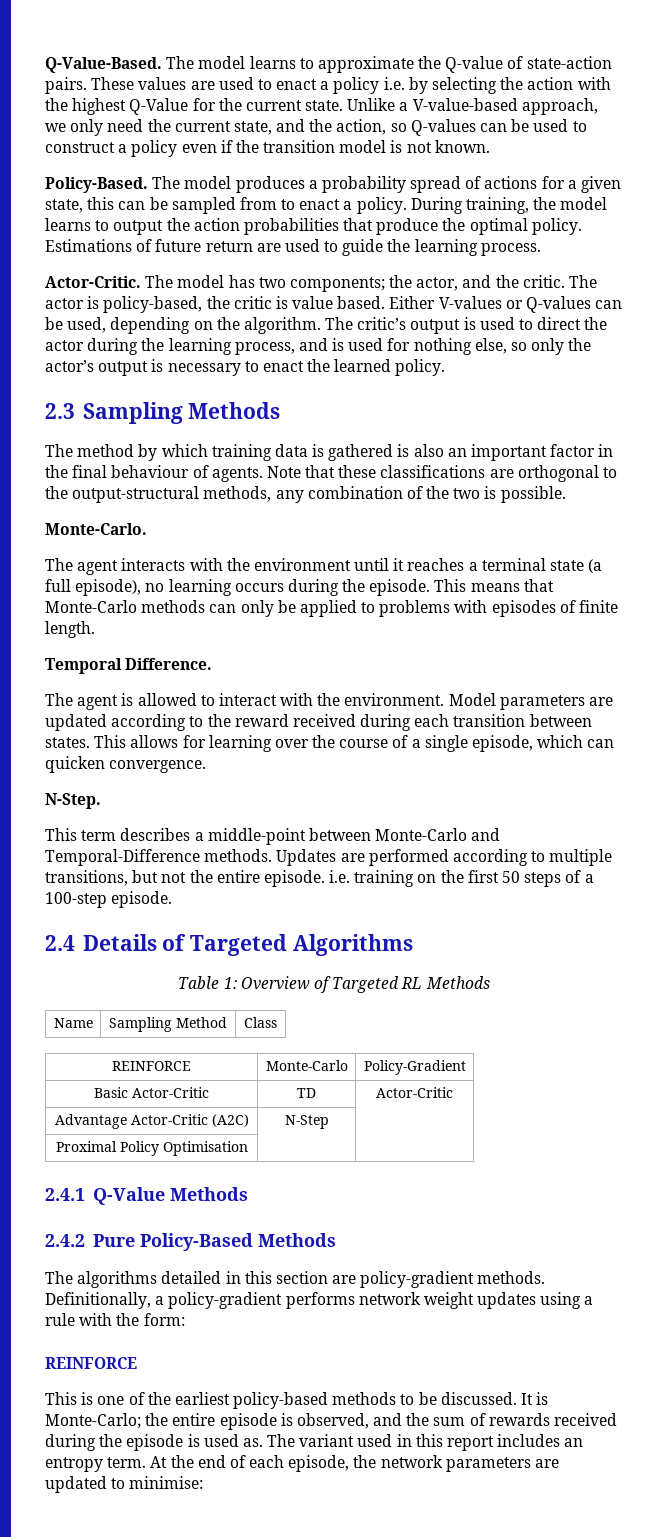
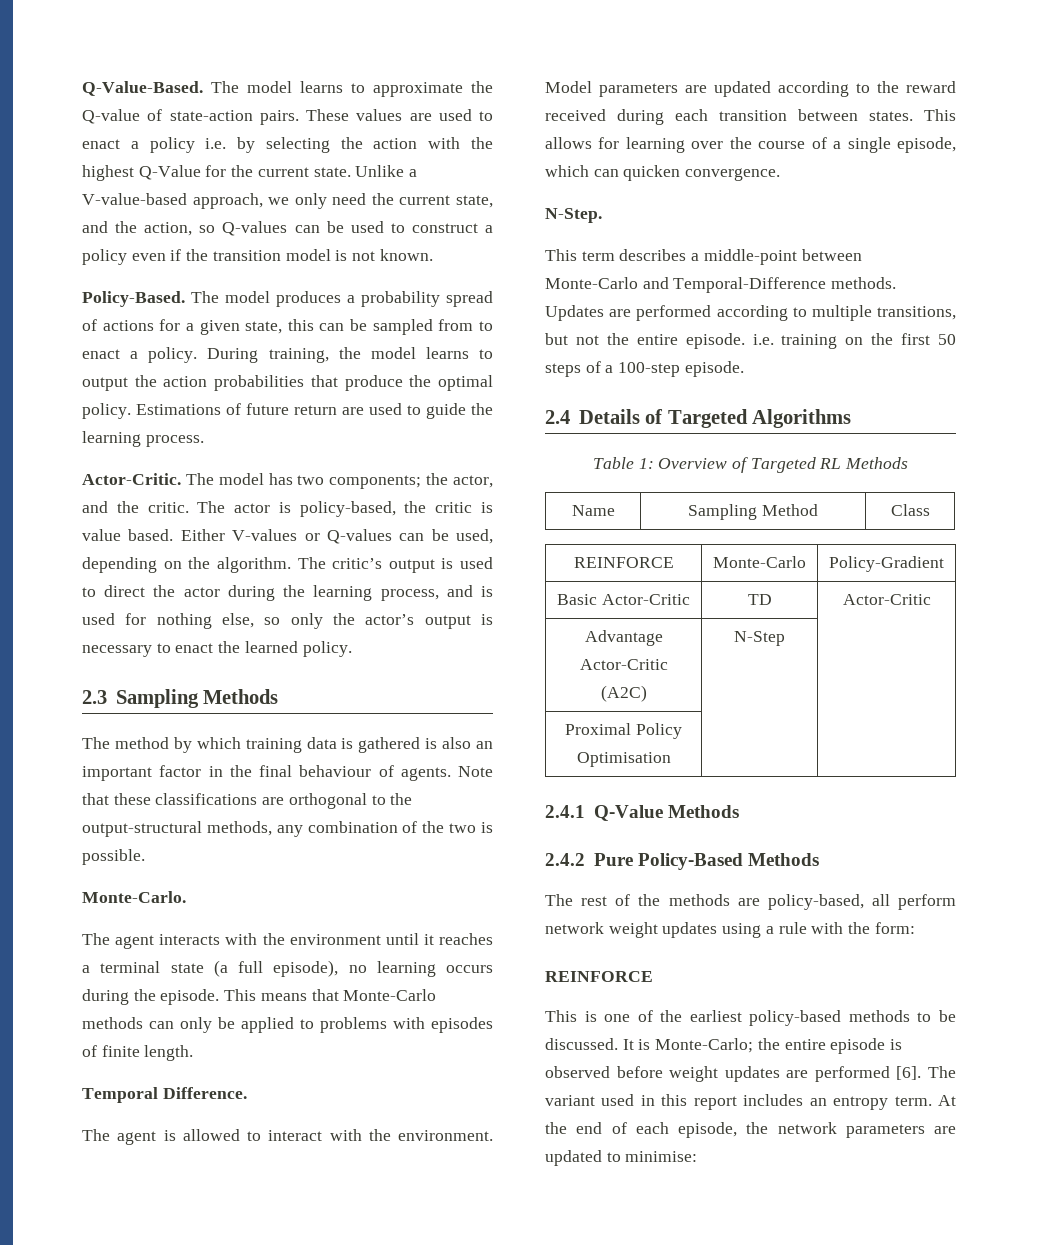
- The algorithms detailed in this section are policy-gradient methods. Definitionally, a policy-gradient performs network weight updates using a rule with the form:
+ The rest of the methods are policy-based, all perform network weight updates using a rule with the form:
- It is Monte-Carlo; the entire episode is observed, and the sum of rewards received during the episode is used as.
+ It is Monte-Carlo; the entire episode is observed before weight updates are performed [6].

